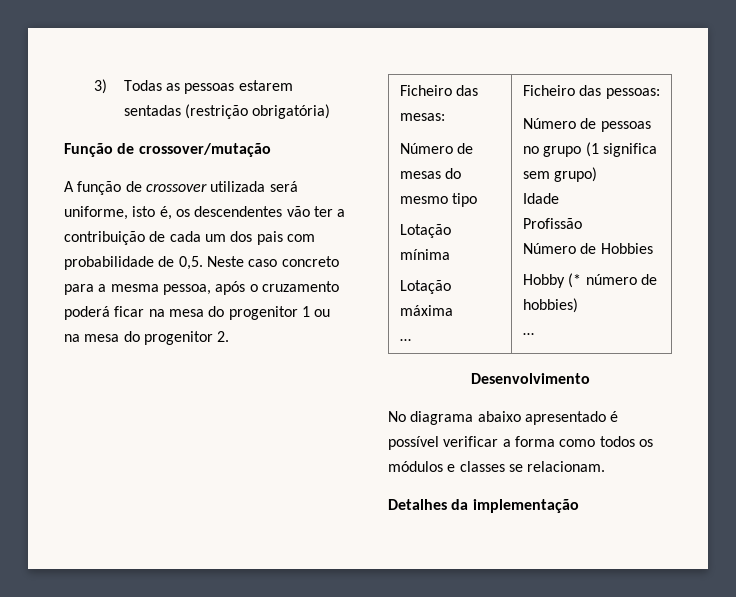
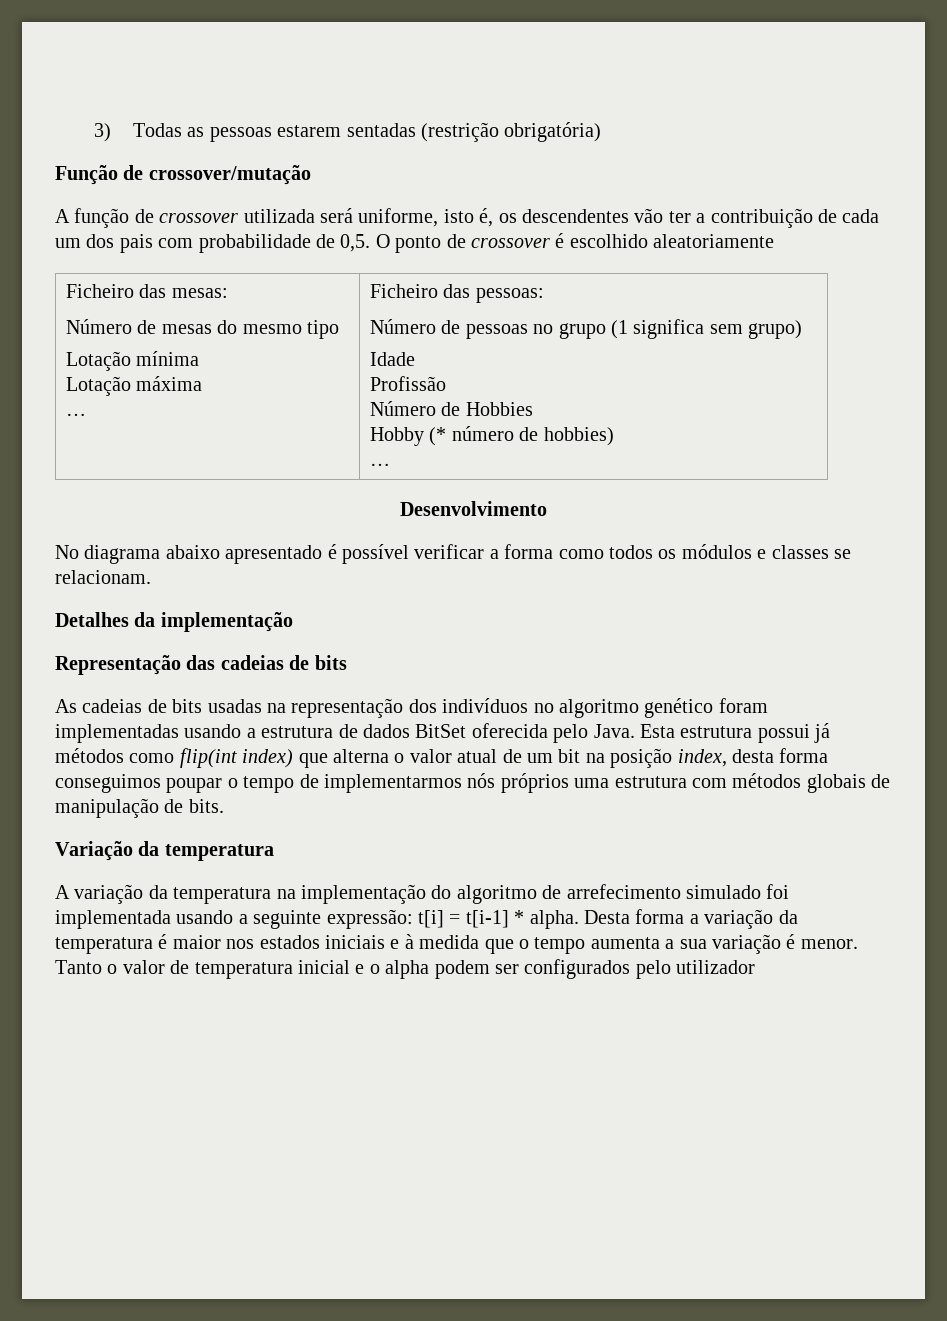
- Neste caso concreto para a mesma pessoa, após o cruzamento poderá ficar na mesa do progenitor 1 ou na mesa do progenitor 2.
+ O ponto de crossover é escolhido aleatoriamente
+ Representação das cadeias de bits
+ As cadeias de bits usadas na representação dos indivíduos no algoritmo genético foram implementadas usando a estrutura de dados BitSet oferecida pelo Java. Esta estrutura possui já métodos como flip(int index) que alterna o valor atual de um bit na posição index, desta forma conseguimos poupar o tempo de implementarmos nós próprios uma estrutura com métodos globais de manipulação de bits.
+ Variação da temperatura
+ A variação da temperatura na implementação do algoritmo de arrefecimento simulado foi implementada usando a seguinte expressão: t[i] = t[i-1] * alpha. Desta forma a variação da temperatura é maior nos estados iniciais e à medida que o tempo aumenta a sua variação é menor. Tanto o valor de temperatura inicial e o alpha podem ser configurados pelo utilizador

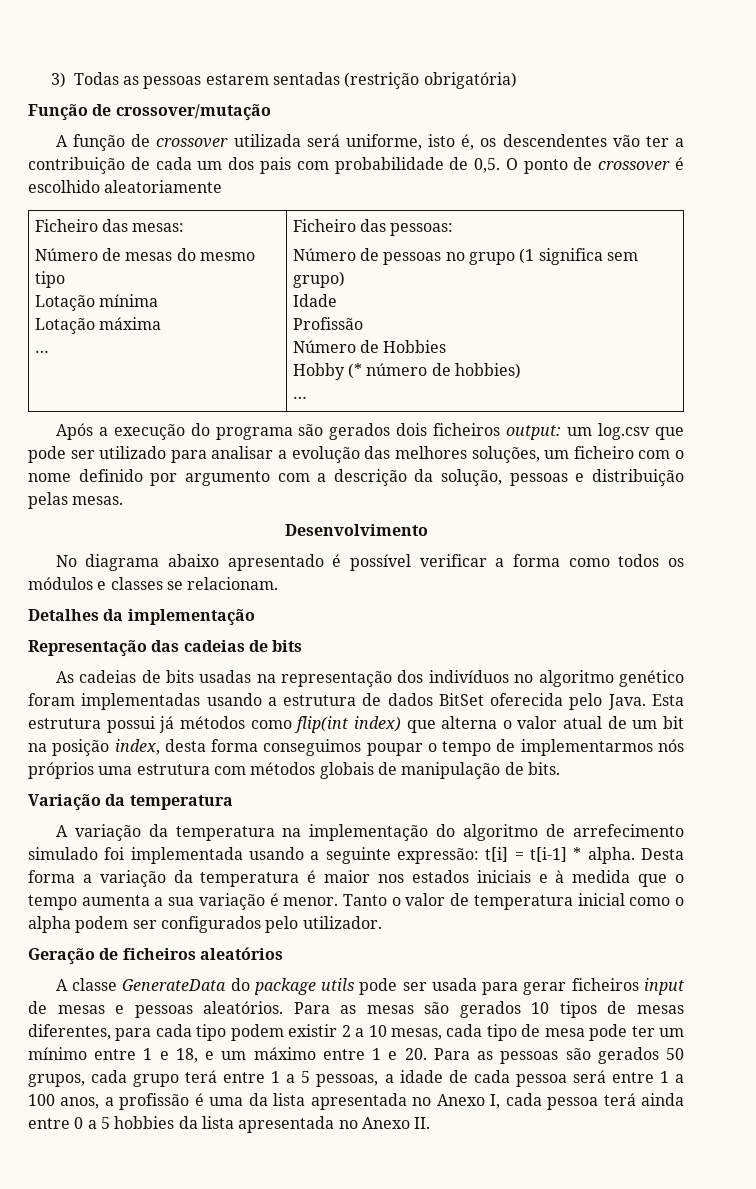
+ Após a execução do programa são gerados dois ficheiros output: um log.csv que pode ser utilizado para analisar a evolução das melhores soluções, um ficheiro com o nome definido por argumento com a descrição da solução, pessoas e distribuição pelas mesas.
- Tanto o valor de temperatura inicial e o alpha podem ser configurados pelo utilizador
+ Tanto o valor de temperatura inicial como o alpha podem ser configurados pelo utilizador.
+ Geração de ficheiros aleatórios
+ A classe GenerateData do package utils pode ser usada para gerar ficheiros input de mesas e pessoas aleatórios. Para as mesas são gerados 10 tipos de mesas diferentes, para cada tipo podem existir 2 a 10 mesas, cada tipo de mesa pode ter um mínimo entre 1 e 18, e um máximo entre 1 e 20. Para as pessoas são gerados 50 grupos, cada grupo terá entre 1 a 5 pessoas, a idade de cada pessoa será entre 1 a 100 anos, a profissão é uma da lista apresentada no Anexo I, cada pessoa terá ainda entre 0 a 5 hobbies da lista apresentada no Anexo II.

